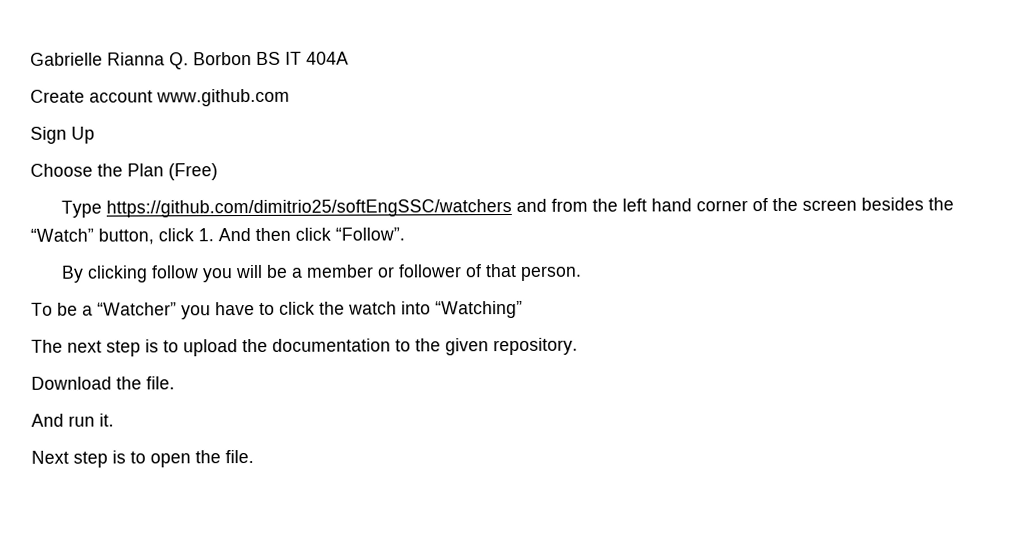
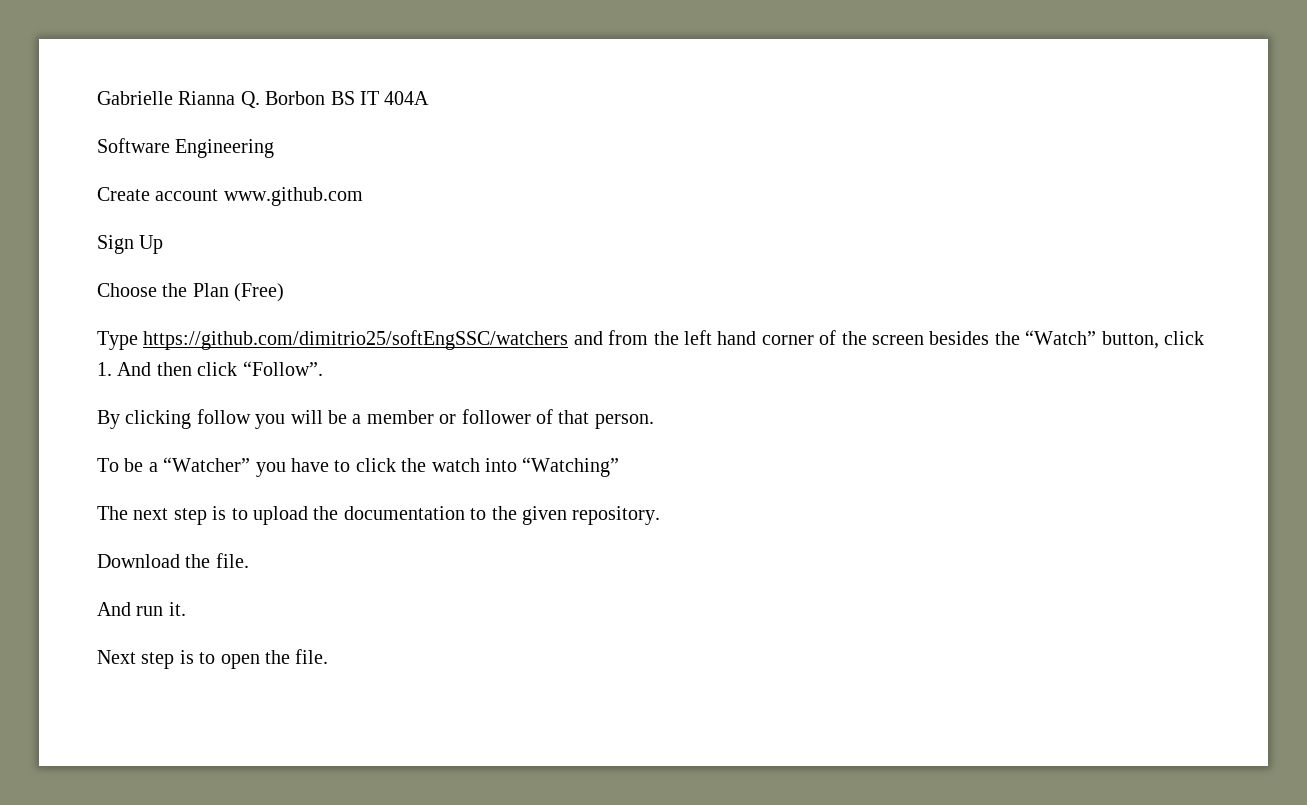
+ Software Engineering

